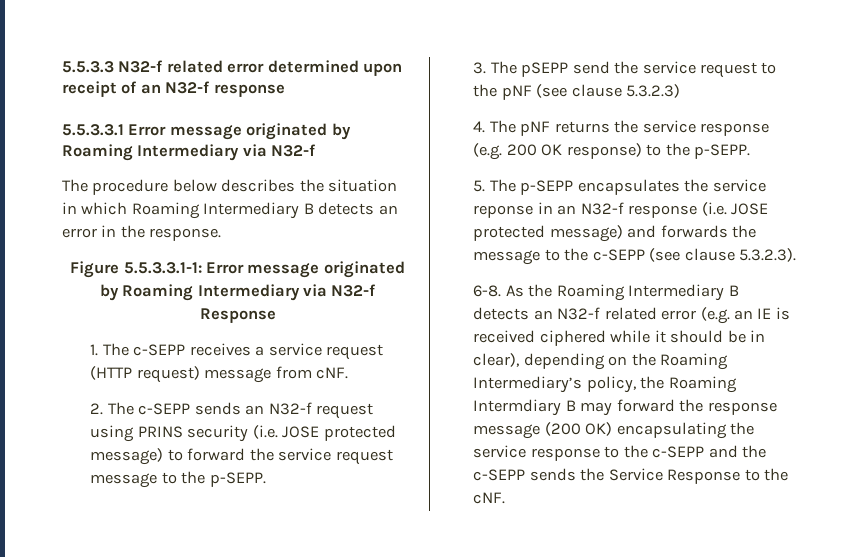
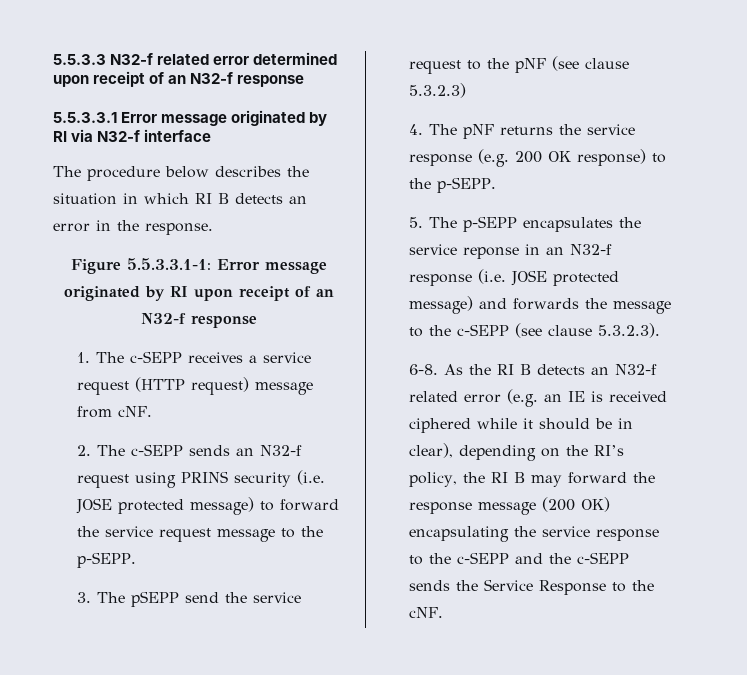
- 5.5.3.3.1 Error message originated by Roaming Intermediary via N32-f
+ 5.5.3.3.1 Error message originated by RI via N32-f interface
- The procedure below describes the situation in which Roaming Intermediary B detects an error in the response.
+ The procedure below describes the situation in which RI B detects an error in the response.
- Figure 5.5.3.3.1-1: Error message originated by Roaming Intermediary via N32-f Response
+ Figure 5.5.3.3.1-1: Error message originated by RI upon receipt of an N32-f response
- As the Roaming Intermediary B detects an N32-f related error (e.g. an IE is received ciphered while it should be in clear), depending on the Roaming Intermediary’s policy, the Roaming Intermdiary B may forward the response message (200 OK) encapsulating the service response to the c-SEPP and the c-SEPP sends the Service Response to the cNF.
+ As the RI B detects an N32-f related error (e.g. an IE is received ciphered while it should be in clear), depending on the RI’s policy, the RI B may forward the response message (200 OK) encapsulating the service response to the c-SEPP and the c-SEPP sends the Service Response to the cNF.

